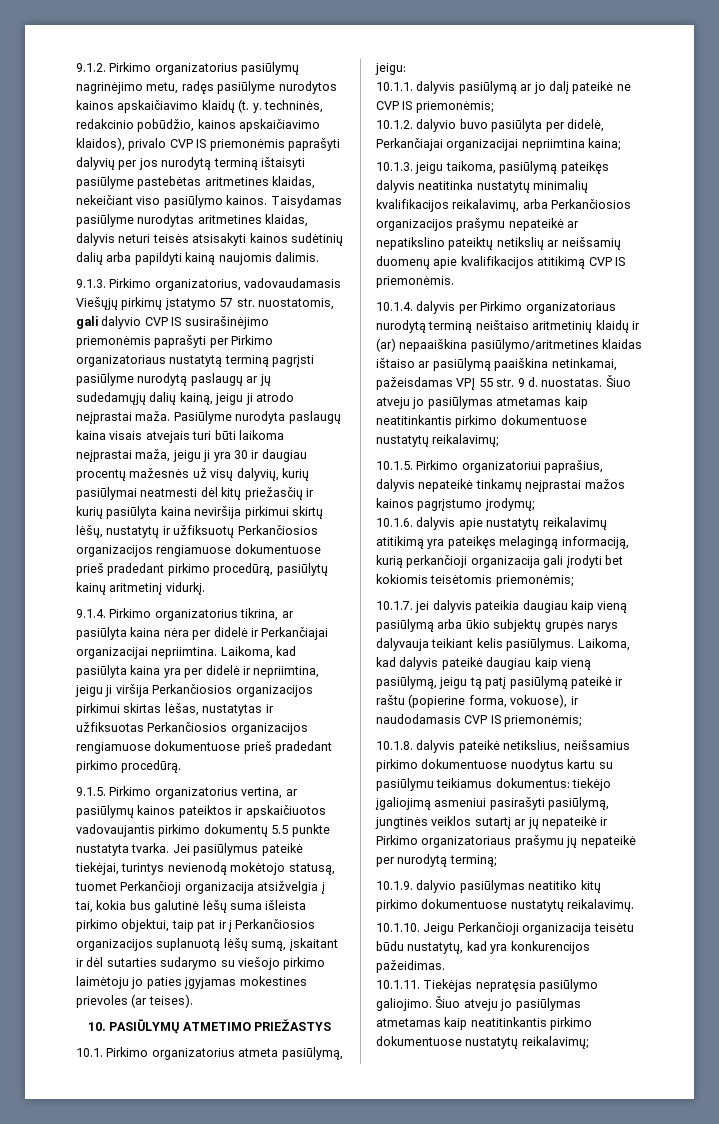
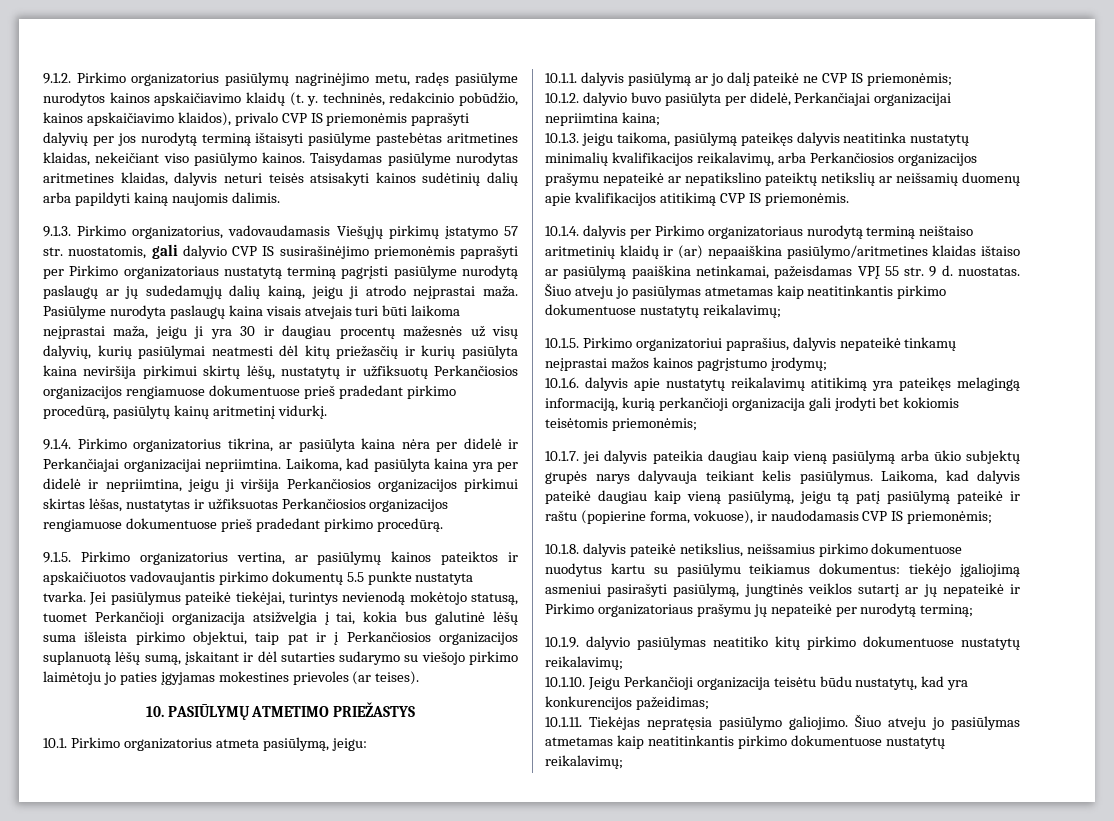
- 10.1.9. dalyvio pasiūlymas neatitiko kitų pirkimo dokumentuose nustatytų reikalavimų.
+ 10.1.9. dalyvio pasiūlymas neatitiko kitų pirkimo dokumentuose nustatytų reikalavimų;
- 10.1.10. Jeigu Perkančioji organizacija teisėtu būdu nustatytų, kad yra konkurencijos pažeidimas.
+ 10.1.10. Jeigu Perkančioji organizacija teisėtu būdu nustatytų, kad yra konkurencijos pažeidimas;

